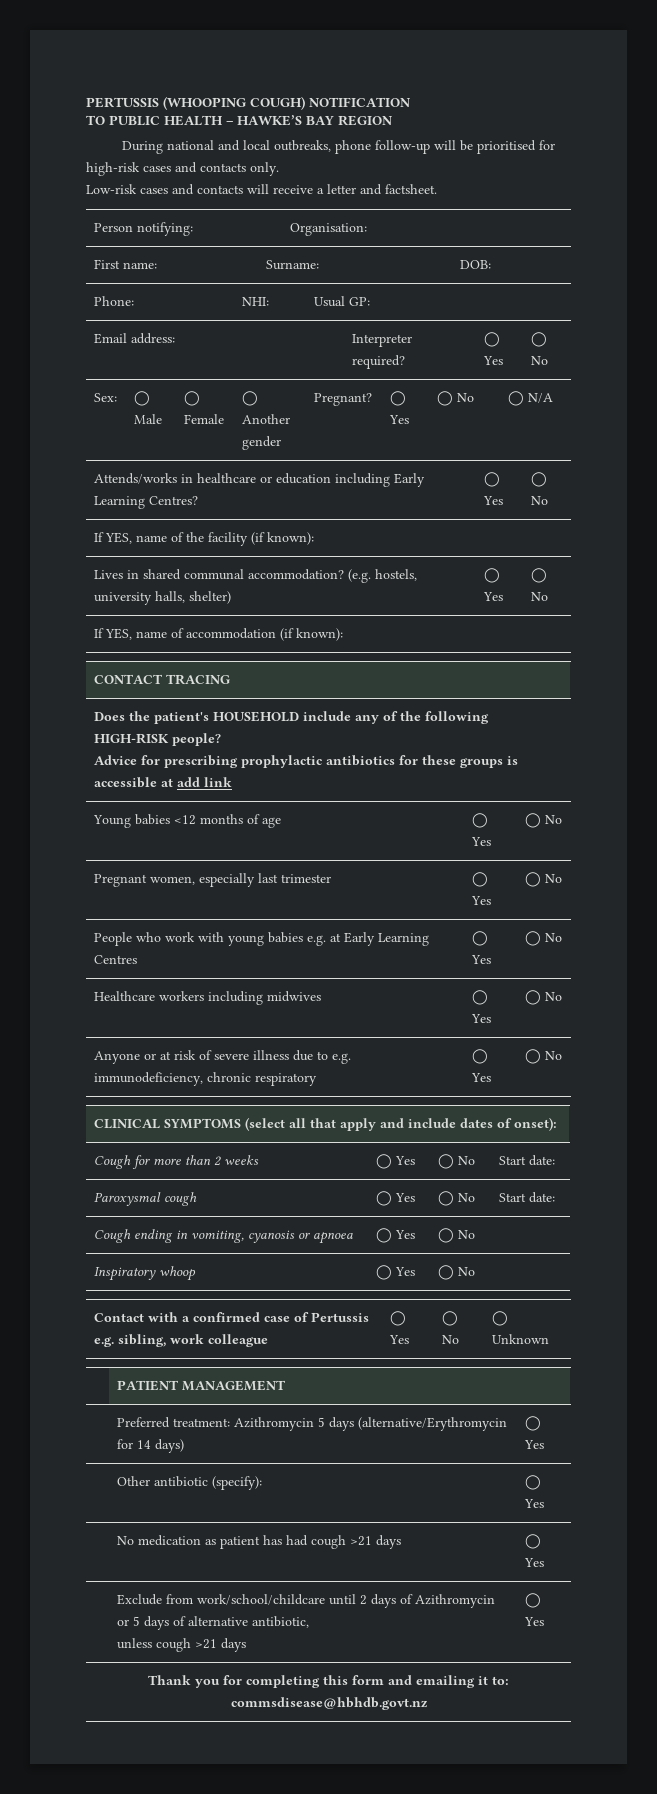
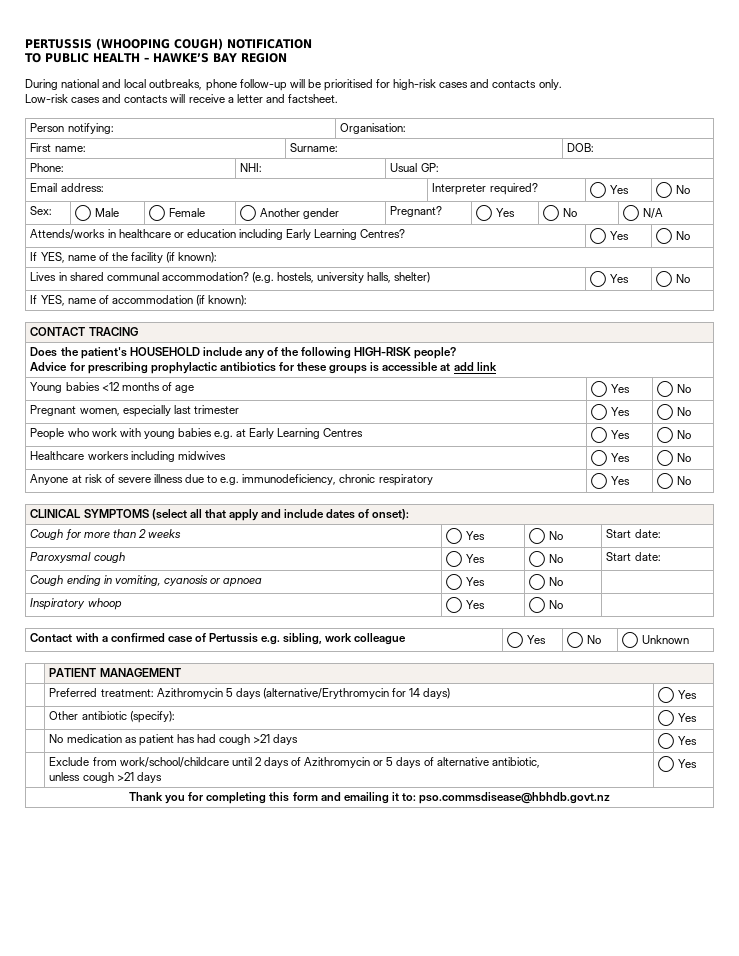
- Anyone or at risk of severe illness due to e.g. immunodeficiency, chronic respiratory | ◯ Yes | ◯ No
+ Anyone at risk of severe illness due to e.g. immunodeficiency, chronic respiratory | ◯ Yes | ◯ No
- Thank you for completing this form and emailing it to: commsdisease@hbhdb.govt.nz
+ Thank you for completing this form and emailing it to: pso.commsdisease@hbhdb.govt.nz

